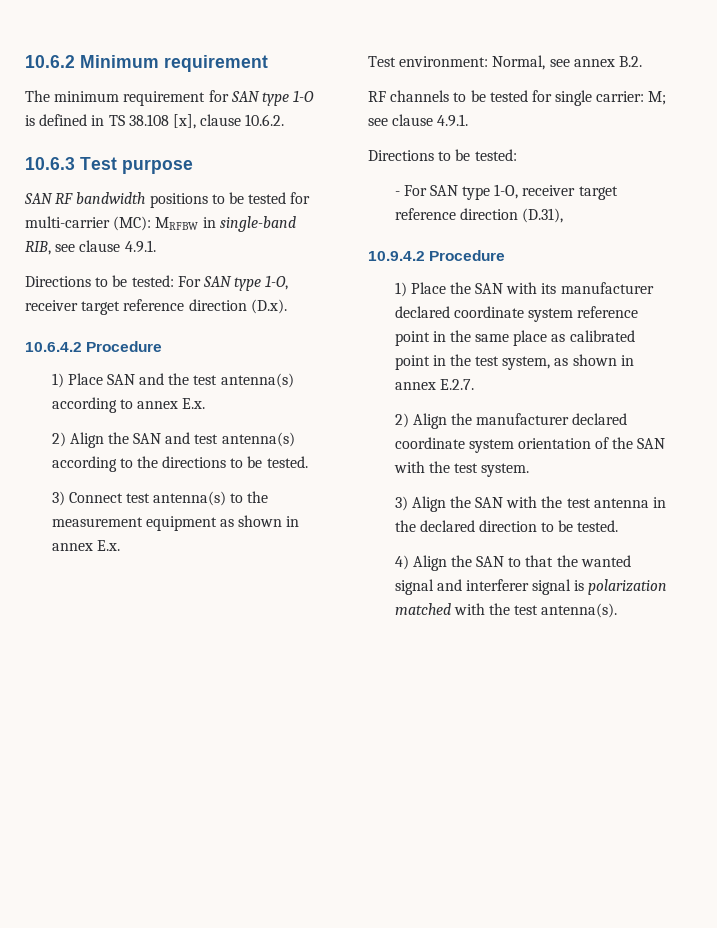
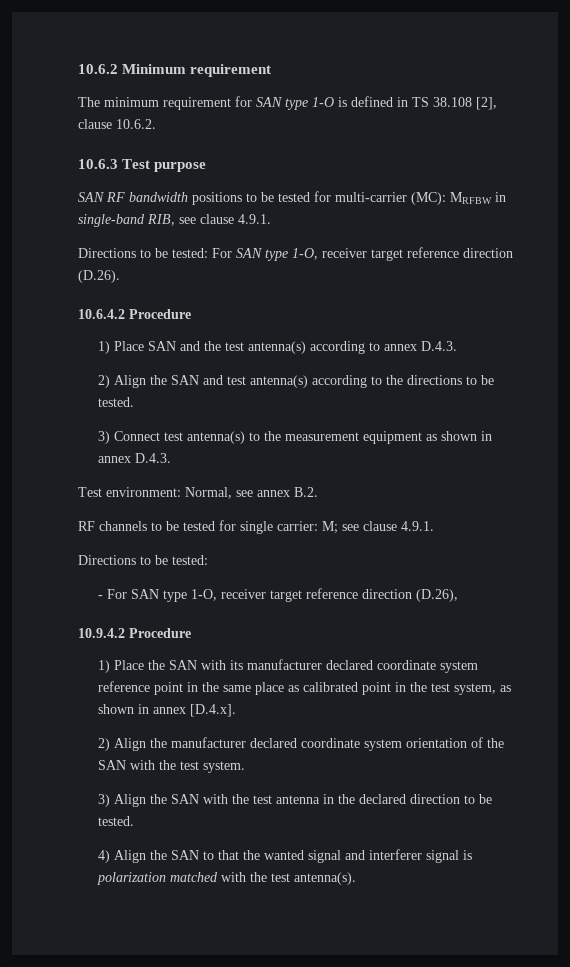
- The minimum requirement for SAN type 1-O is defined in TS 38.108 [x], clause 10.6.2.
+ The minimum requirement for SAN type 1-O is defined in TS 38.108 [2], clause 10.6.2.
- Directions to be tested: For SAN type 1-O, receiver target reference direction (D.x).
+ Directions to be tested: For SAN type 1-O, receiver target reference direction (D.26).
- 1) Place SAN and the test antenna(s) according to annex E.x.
+ 1) Place SAN and the test antenna(s) according to annex D.4.3.
- 3) Connect test antenna(s) to the measurement equipment as shown in annex E.x.
+ 3) Connect test antenna(s) to the measurement equipment as shown in annex D.4.3.
- - For SAN type 1-O, receiver target reference direction (D.31),
+ - For SAN type 1-O, receiver target reference direction (D.26),
- 1) Place the SAN with its manufacturer declared coordinate system reference point in the same place as calibrated point in the test system, as shown in annex E.2.7.
+ 1) Place the SAN with its manufacturer declared coordinate system reference point in the same place as calibrated point in the test system, as shown in annex [D.4.x].

